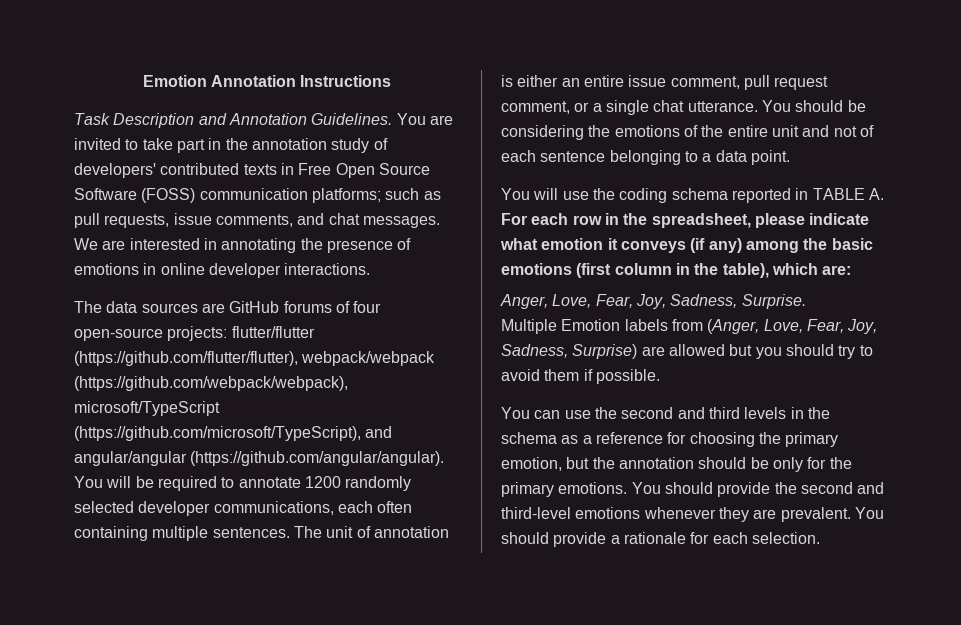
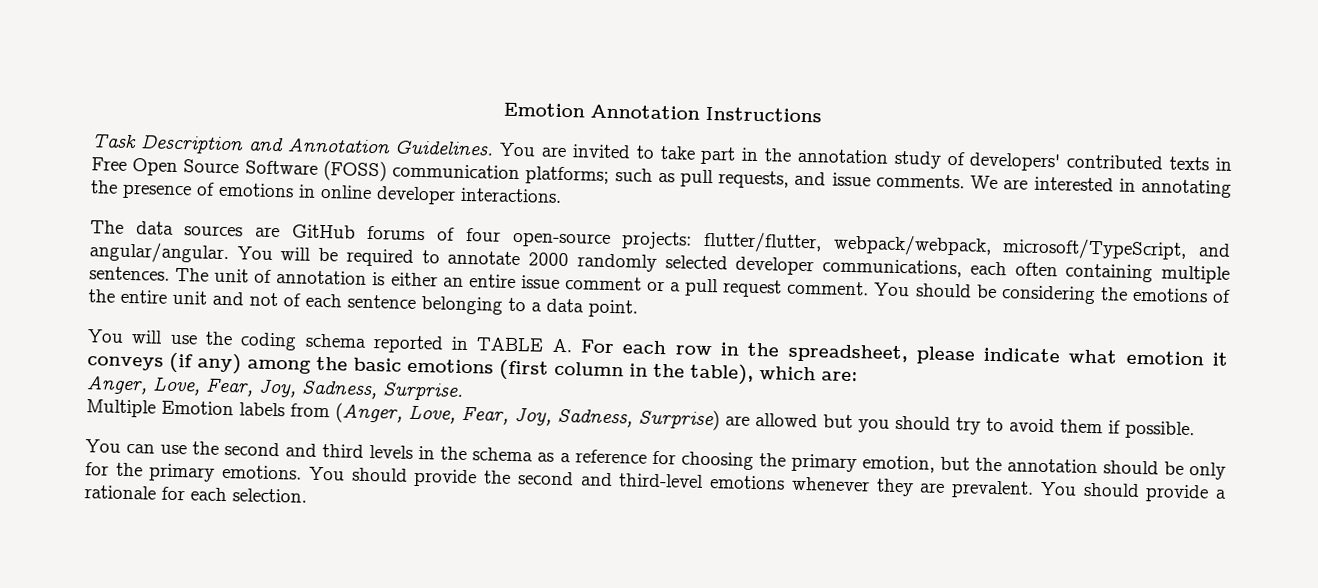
- You are invited to take part in the annotation study of developers' contributed texts in Free Open Source Software (FOSS) communication platforms; such as pull requests, issue comments, and chat messages.
+ You are invited to take part in the annotation study of developers' contributed texts in Free Open Source Software (FOSS) communication platforms; such as pull requests, and issue comments.
- The data sources are GitHub forums of four open-source projects: flutter/flutter (https://github.com/flutter/flutter), webpack/webpack (https://github.com/webpack/webpack), microsoft/TypeScript (https://github.com/microsoft/TypeScript), and angular/angular (https://github.com/angular/angular). You will be required to annotate 1200 randomly selected developer communications, each often containing multiple sentences.
+ The data sources are GitHub forums of four open-source projects: flutter/flutter, webpack/webpack, microsoft/TypeScript, and angular/angular. You will be required to annotate 2000 randomly selected developer communications, each often containing multiple sentences.
- The unit of annotation is either an entire issue comment, pull request comment, or a single chat utterance.
+ The unit of annotation is either an entire issue comment or a pull request comment.

